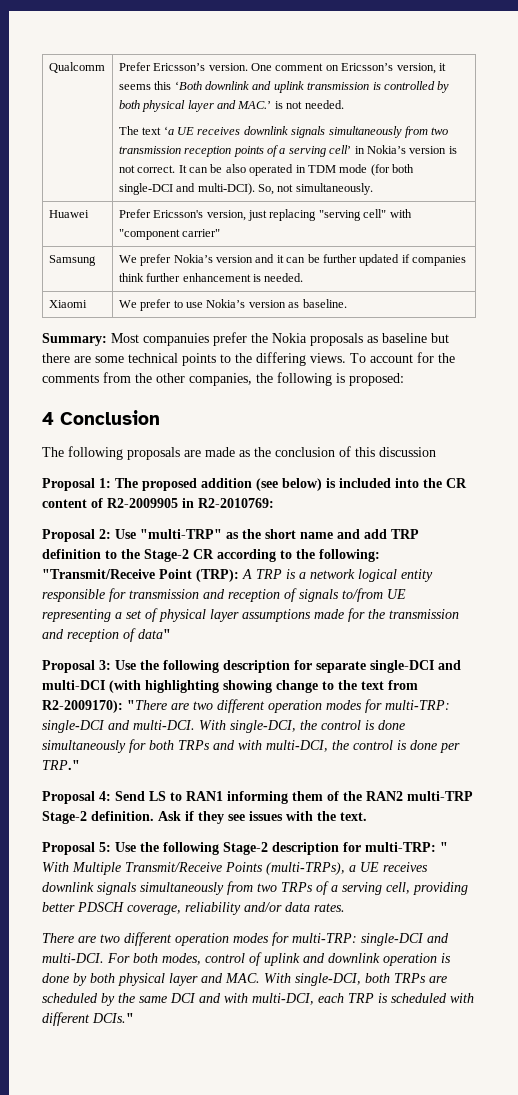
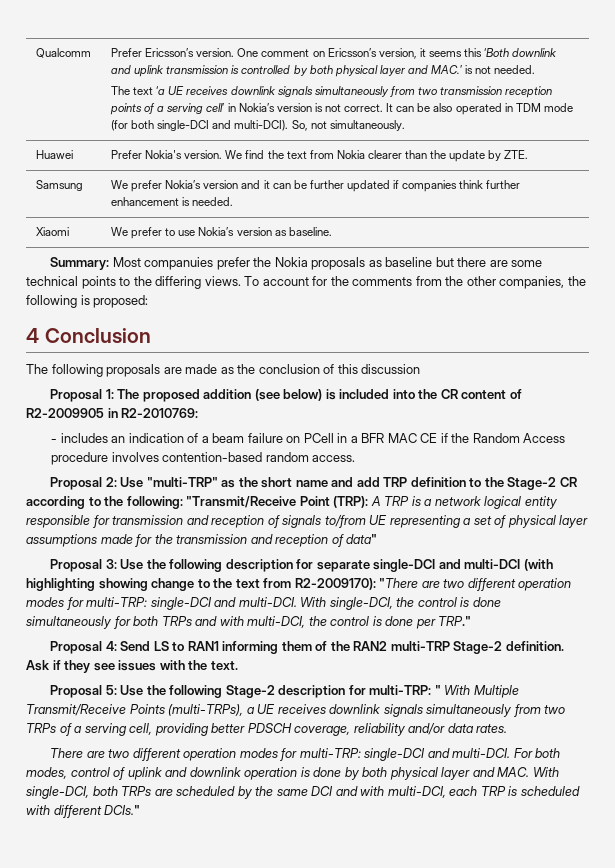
- Huawei | Prefer Ericsson's version, just replacing "serving cell" with "component carrier"
+ Huawei | Prefer Nokia's version. We find the text from Nokia clearer than the update by ZTE.
+ - includes an indication of a beam failure on PCell in a BFR MAC CE if the Random Access procedure involves contention-based random access.

